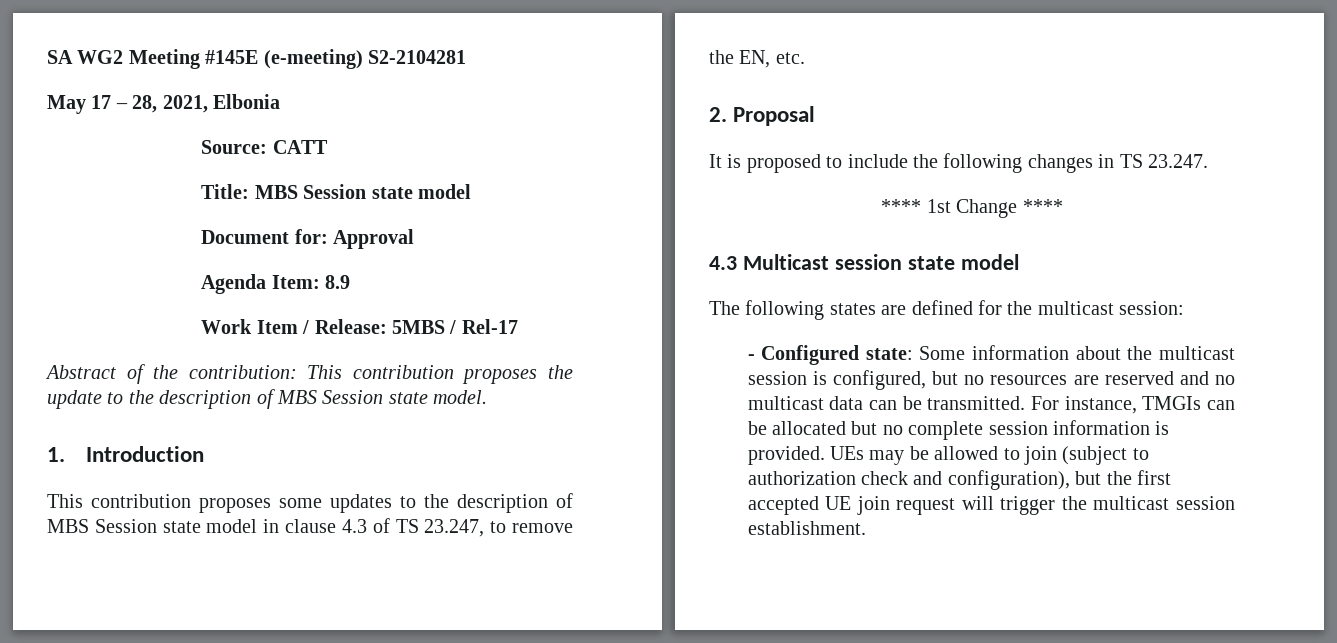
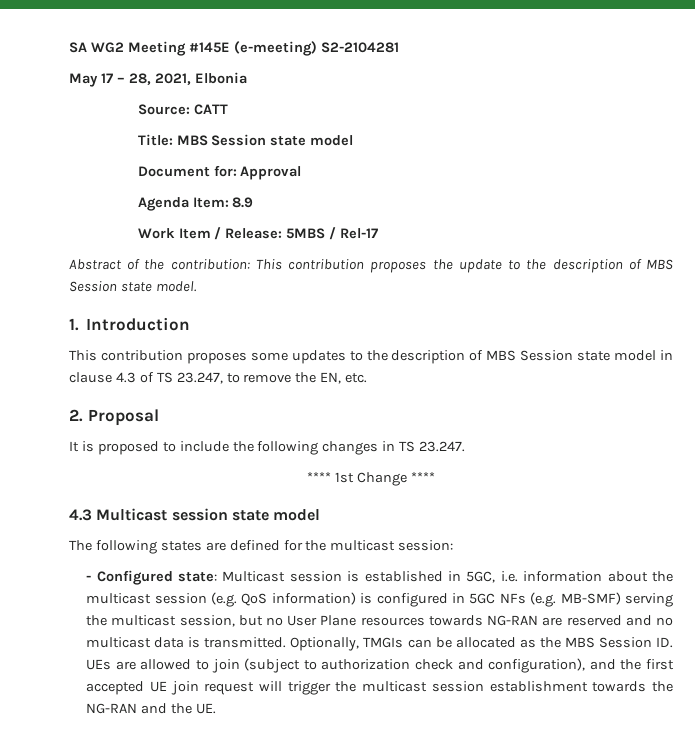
- - Configured state: Some information about the multicast session is configured, but no resources are reserved and no multicast data can be transmitted. For instance, TMGIs can be allocated but no complete session information is provided. UEs may be allowed to join (subject to authorization check and configuration), but the first accepted UE join request will trigger the multicast session establishment.
+ - Configured state: Multicast session is established in 5GC, i.e. information about the multicast session (e.g. QoS information) is configured in 5GC NFs (e.g. MB-SMF) serving the multicast session, but no User Plane resources towards NG-RAN are reserved and no multicast data is transmitted. Optionally, TMGIs can be allocated as the MBS Session ID. UEs are allowed to join (subject to authorization check and configuration), and the first accepted UE join request will trigger the multicast session establishment towards the NG-RAN and the UE.

